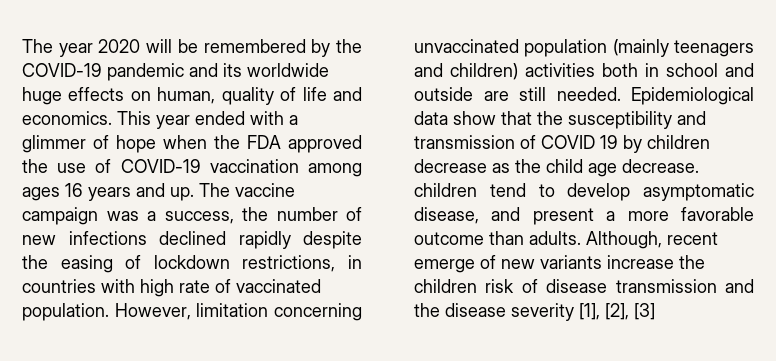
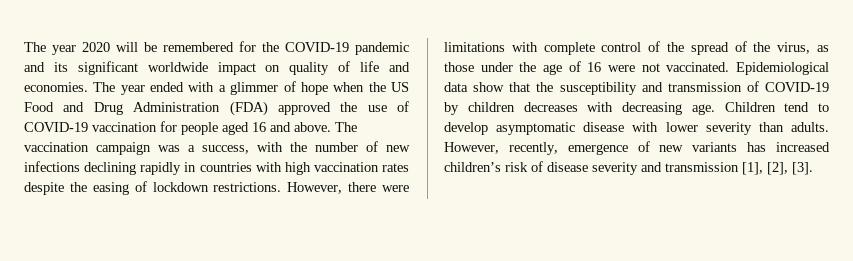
- The year 2020 will be remembered by the COVID-19 pandemic and its worldwide huge effects on human, quality of life and economics. This year ended with a glimmer of hope when the FDA approved the use of COVID-19 vaccination among ages 16 years and up. The vaccine campaign was a success, the number of new infections declined rapidly despite the easing of lockdown restrictions, in countries with high rate of vaccinated population. However, limitation concerning unvaccinated population (mainly teenagers and children) activities both in school and outside are still needed.
+ The year 2020 will be remembered for the COVID-19 pandemic and its significant worldwide impact on quality of life and economies. The year ended with a glimmer of hope when the US Food and Drug Administration (FDA) approved the use of COVID-19 vaccination for people aged 16 and above. The vaccination campaign was a success, with the number of new infections declining rapidly in countries with high vaccination rates despite the easing of lockdown restrictions. However, there were limitations with complete control of the spread of the virus, as those under the age of 16 were not vaccinated.
- Epidemiological data show that the susceptibility and transmission of COVID 19 by children decrease as the child age decrease. children tend to develop asymptomatic disease, and present a more favorable outcome than adults. Although, recent emerge of new variants increase the children risk of disease transmission and the disease severity [1], [2], [3]
+ Epidemiological data show that the susceptibility and transmission of COVID-19 by children decreases with decreasing age. Children tend to develop asymptomatic disease with lower severity than adults. However, recently, emergence of new variants has increased children’s risk of disease severity and transmission [1], [2], [3].

